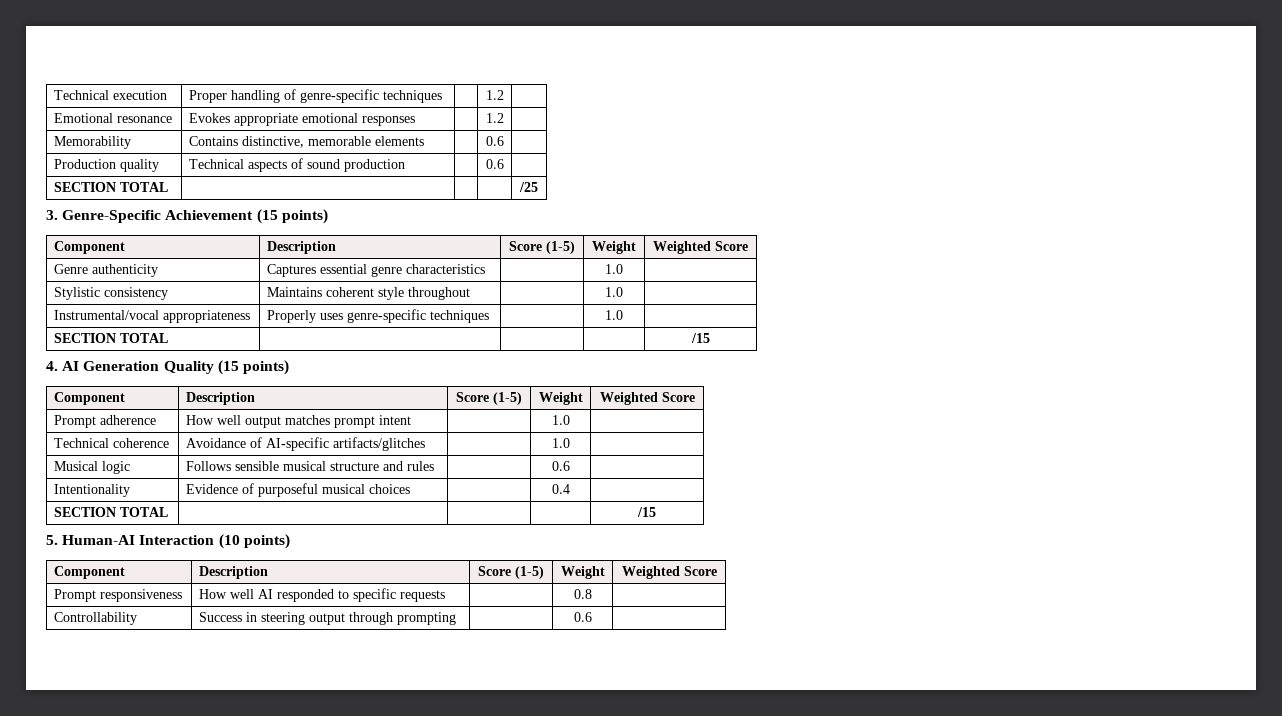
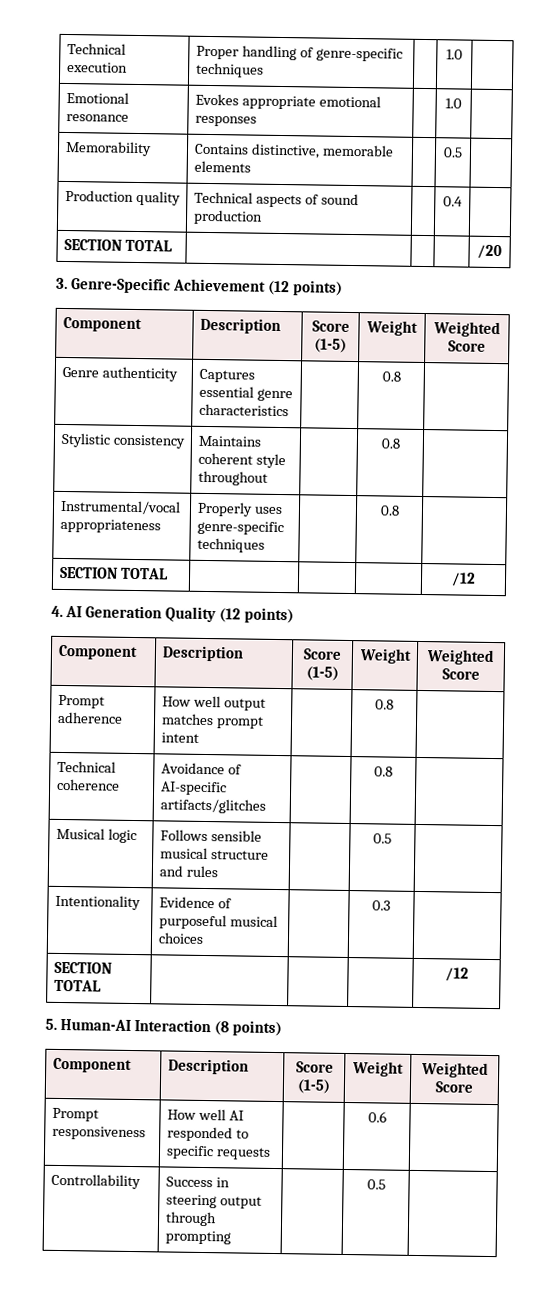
- Technical execution | Proper handling of genre-specific techniques | | 1.2 |
+ Technical execution | Proper handling of genre-specific techniques | | 1.0 |
- Emotional resonance | Evokes appropriate emotional responses | | 1.2 |
+ Emotional resonance | Evokes appropriate emotional responses | | 1.0 |
- Memorability | Contains distinctive, memorable elements | | 0.6 |
+ Memorability | Contains distinctive, memorable elements | | 0.5 |
- Production quality | Technical aspects of sound production | | 0.6 |
- SECTION TOTAL | | | | /25
+ Production quality | Technical aspects of sound production | | 0.4 |
+ SECTION TOTAL | | | | /20
- 3. Genre-Specific Achievement (15 points)
+ 3. Genre-Specific Achievement (12 points)
- Genre authenticity | Captures essential genre characteristics | | 1.0 |
+ Genre authenticity | Captures essential genre characteristics | | 0.8 |
- Stylistic consistency | Maintains coherent style throughout | | 1.0 |
+ Stylistic consistency | Maintains coherent style throughout | | 0.8 |
- Instrumental/vocal appropriateness | Properly uses genre-specific techniques | | 1.0 |
- SECTION TOTAL | | | | /15
+ Instrumental/vocal appropriateness | Properly uses genre-specific techniques | | 0.8 |
+ SECTION TOTAL | | | | /12
- 4. AI Generation Quality (15 points)
+ 4. AI Generation Quality (12 points)
- Prompt adherence | How well output matches prompt intent | | 1.0 |
+ Prompt adherence | How well output matches prompt intent | | 0.8 |
- Technical coherence | Avoidance of AI-specific artifacts/glitches | | 1.0 |
+ Technical coherence | Avoidance of AI-specific artifacts/glitches | | 0.8 |
- Musical logic | Follows sensible musical structure and rules | | 0.6 |
+ Musical logic | Follows sensible musical structure and rules | | 0.5 |
- Intentionality | Evidence of purposeful musical choices | | 0.4 |
- SECTION TOTAL | | | | /15
+ Intentionality | Evidence of purposeful musical choices | | 0.3 |
+ SECTION TOTAL | | | | /12
- 5. Human-AI Interaction (10 points)
+ 5. Human-AI Interaction (8 points)
- Prompt responsiveness | How well AI responded to specific requests | | 0.8 |
+ Prompt responsiveness | How well AI responded to specific requests | | 0.6 |
- Controllability | Success in steering output through prompting | | 0.6 |
+ Controllability | Success in steering output through prompting | | 0.5 |

